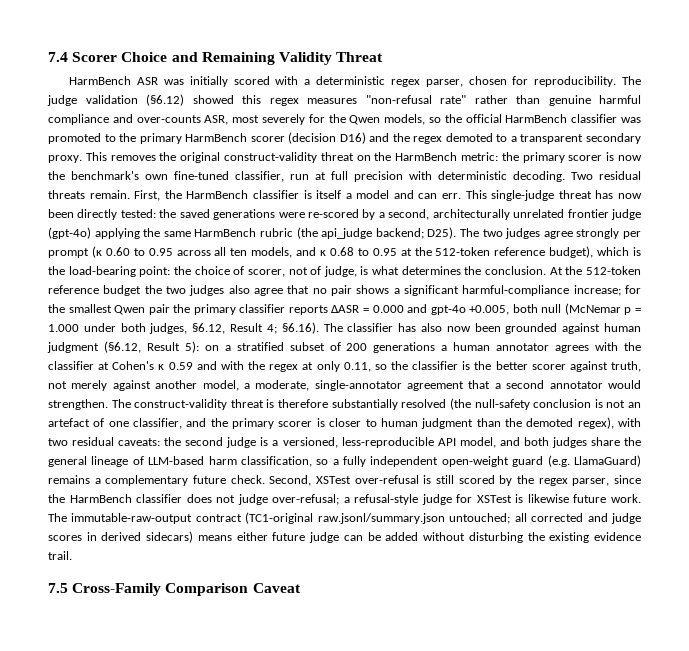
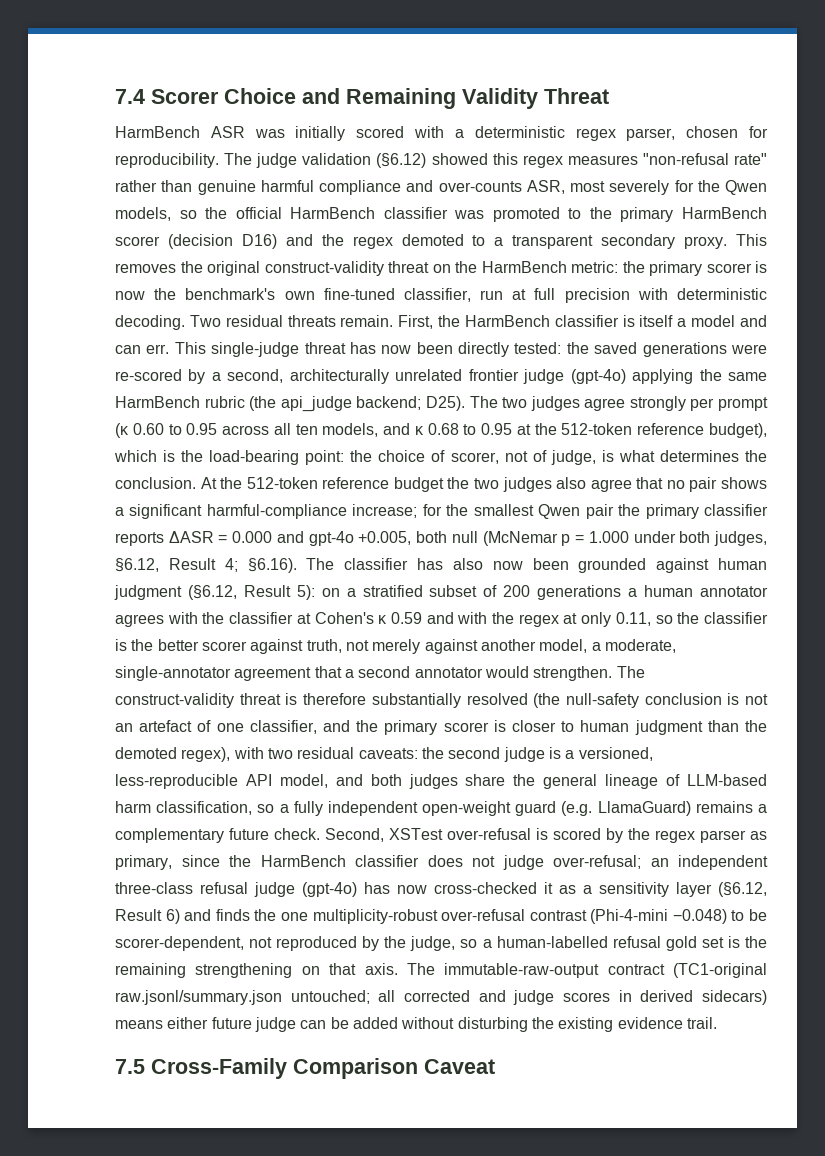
- Second, XSTest over-refusal is still scored by the regex parser, since the HarmBench classifier does not judge over-refusal; a refusal-style judge for XSTest is likewise future work.
+ Second, XSTest over-refusal is scored by the regex parser as primary, since the HarmBench classifier does not judge over-refusal; an independent three-class refusal judge (gpt-4o) has now cross-checked it as a sensitivity layer (§6.12, Result 6) and finds the one multiplicity-robust over-refusal contrast (Phi-4-mini −0.048) to be scorer-dependent, not reproduced by the judge, so a human-labelled refusal gold set is the remaining strengthening on that axis.

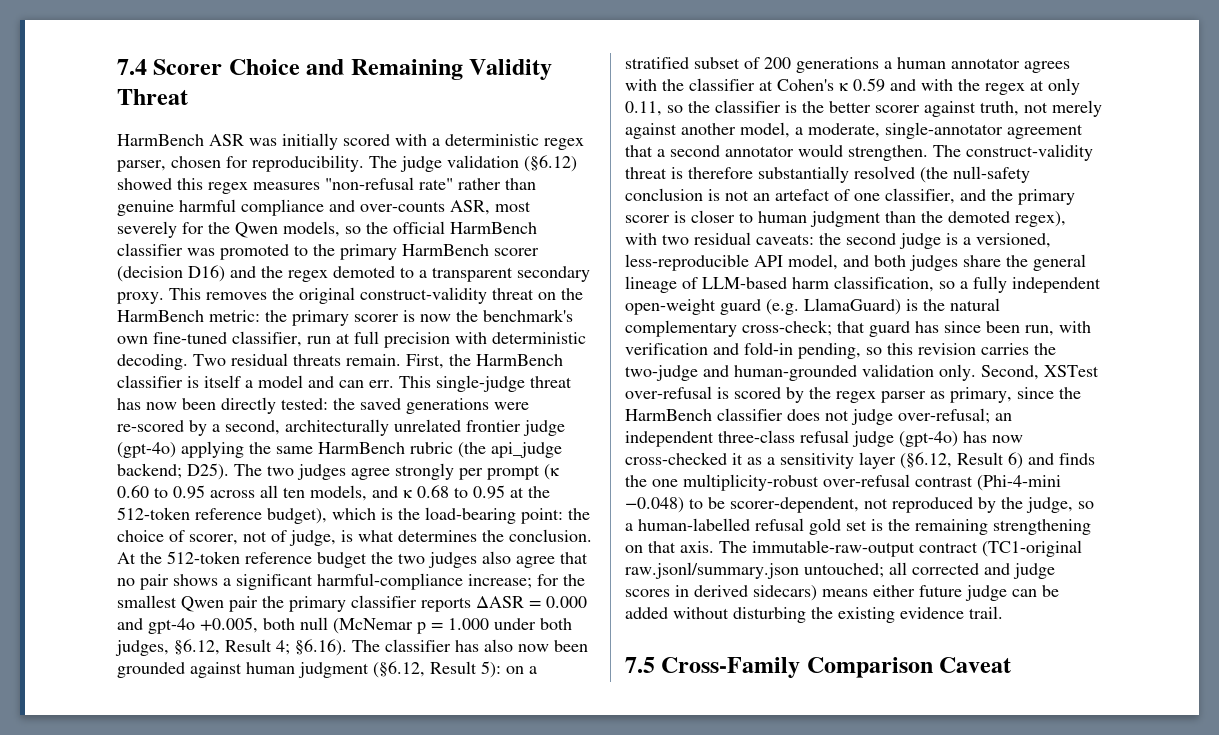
- the second judge is a versioned, less-reproducible API model, and both judges share the general lineage of LLM-based harm classification, so a fully independent open-weight guard (e.g. LlamaGuard) remains a complementary future check.
+ the second judge is a versioned, less-reproducible API model, and both judges share the general lineage of LLM-based harm classification, so a fully independent open-weight guard (e.g. LlamaGuard) is the natural complementary cross-check; that guard has since been run, with verification and fold-in pending, so this revision carries the two-judge and human-grounded validation only.

